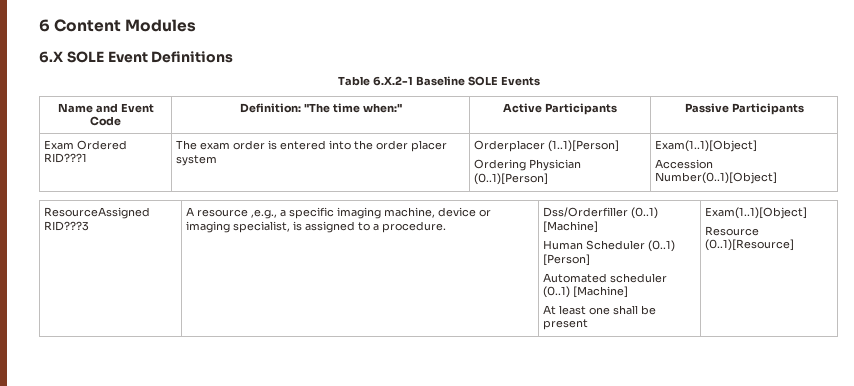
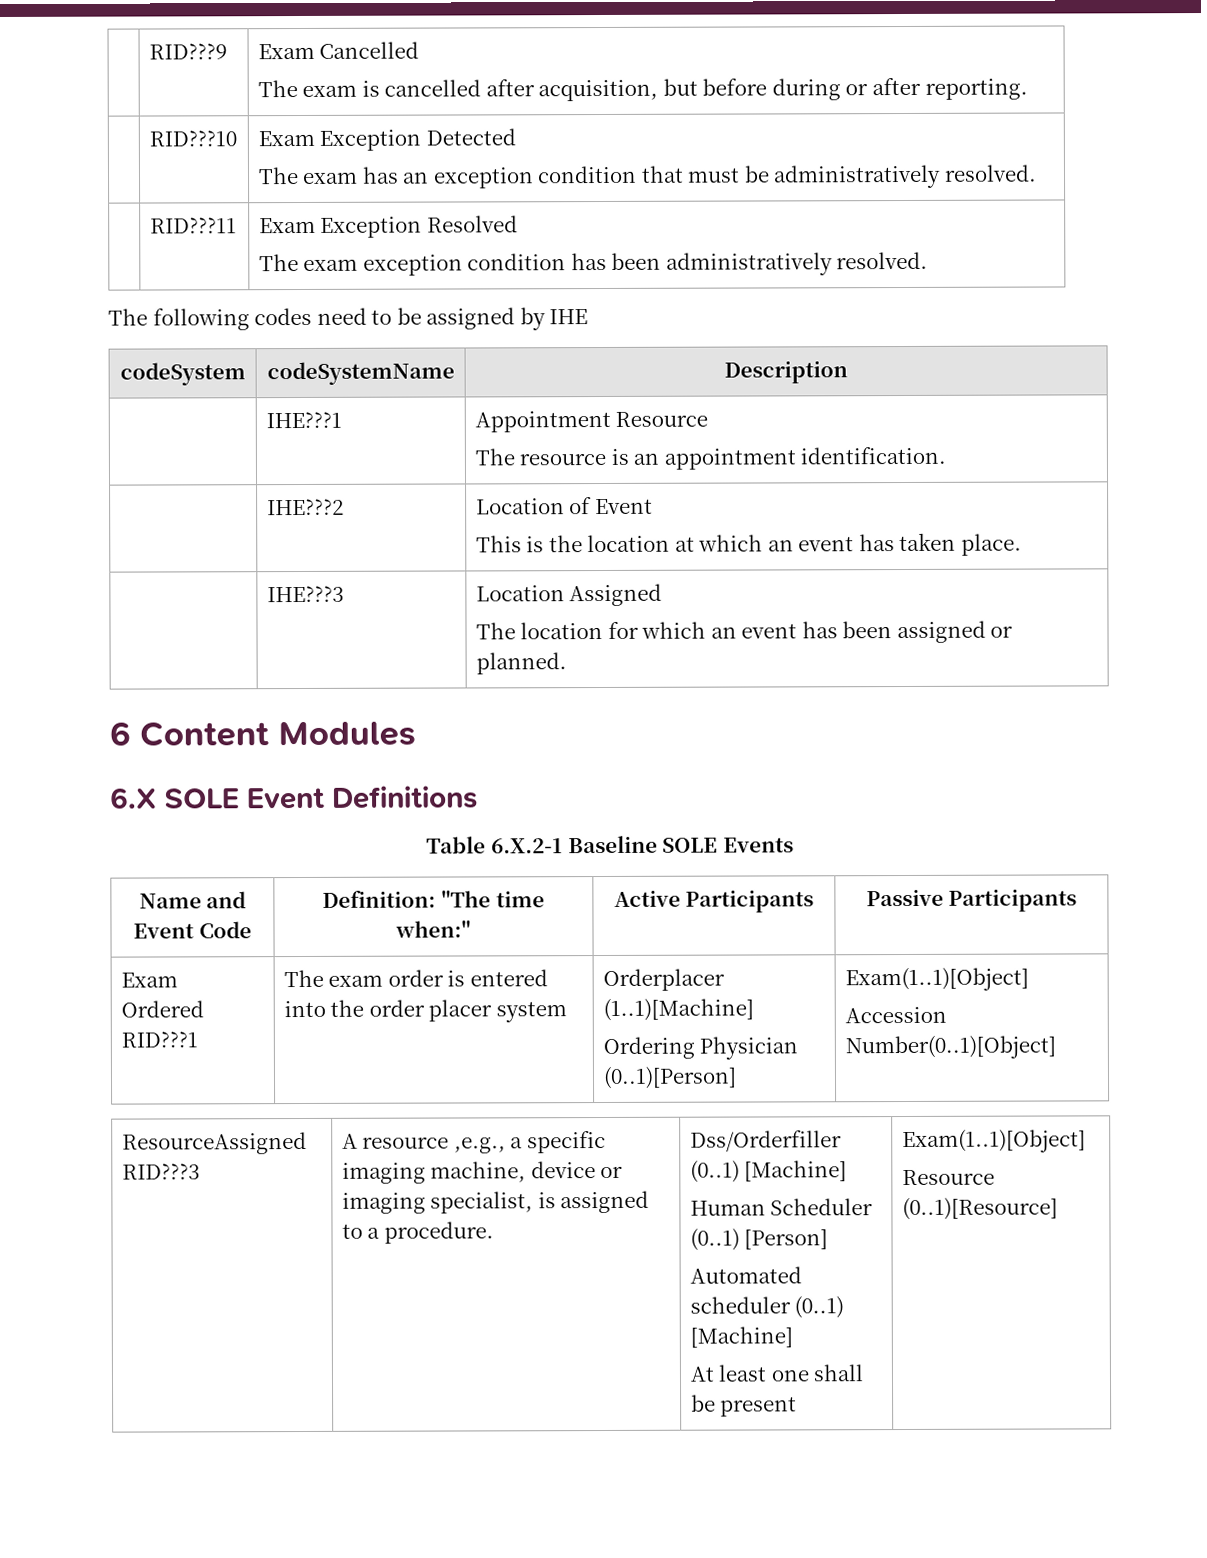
+ | RID???9 | Exam Cancelled
+ The exam is cancelled after acquisition, but before during or after reporting.
+ | RID???10 | Exam Exception Detected
+ The exam has an exception condition that must be administratively resolved.
+ | RID???11 | Exam Exception Resolved
+ The exam exception condition has been administratively resolved.
+ The following codes need to be assigned by IHE
+ codeSystem | codeSystemName | Description
+ | IHE???1 | Appointment Resource
+ The resource is an appointment identification.
+ | IHE???2 | Location of Event
+ This is the location at which an event has taken place.
+ | IHE???3 | Location Assigned
+ The location for which an event has been assigned or planned.
- Exam Ordered RID???1 | The exam order is entered into the order placer system | Orderplacer (1..1)[Person]
+ Exam Ordered RID???1 | The exam order is entered into the order placer system | Orderplacer (1..1)[Machine]

